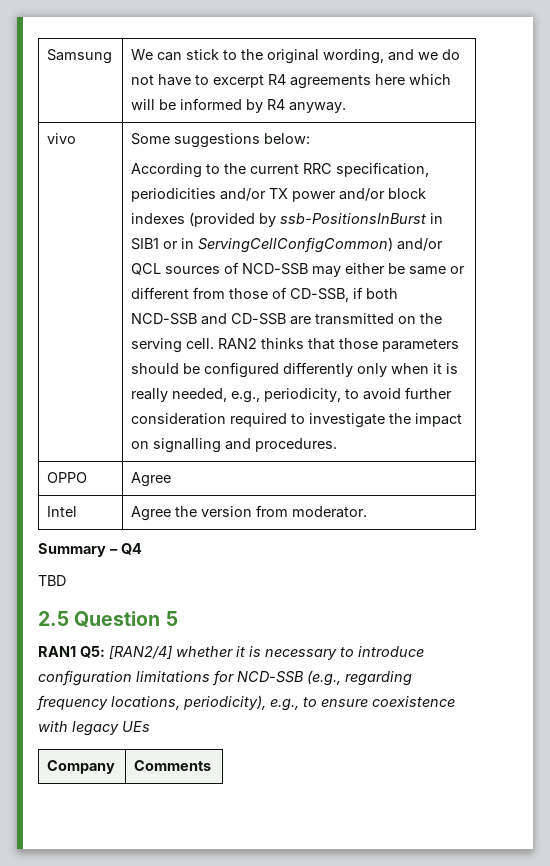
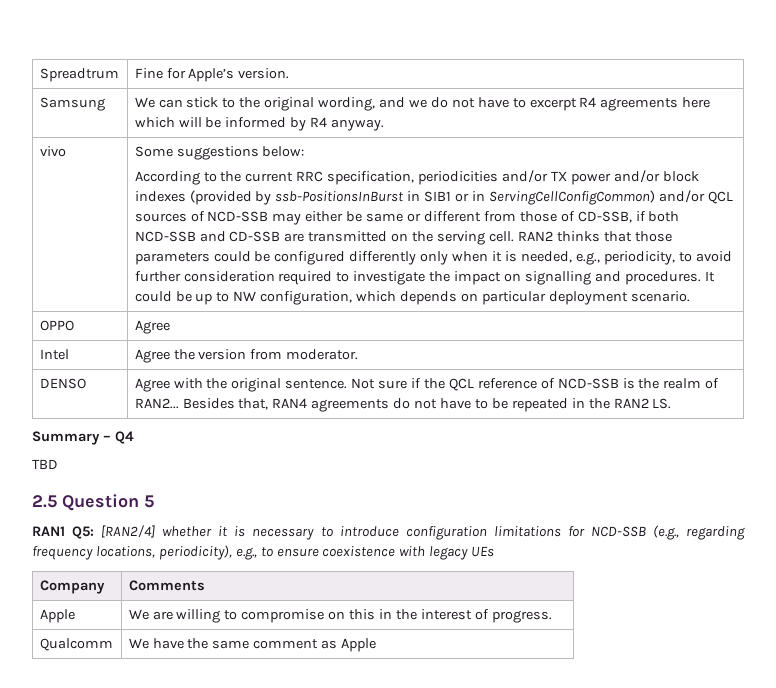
+ Spreadtrum | Fine for Apple’s version.
- RAN2 thinks that those parameters should be configured differently only when it is really needed, e.g., periodicity, to avoid further consideration required to investigate the impact on signalling and procedures.
+ RAN2 thinks that those parameters could be configured differently only when it is needed, e.g., periodicity, to avoid further consideration required to investigate the impact on signalling and procedures. It could be up to NW configuration, which depends on particular deployment scenario.
+ DENSO | Agree with the original sentence. Not sure if the QCL reference of NCD-SSB is the realm of RAN2... Besides that, RAN4 agreements do not have to be repeated in the RAN2 LS.
+ Apple | We are willing to compromise on this in the interest of progress.
+ Qualcomm | We have the same comment as Apple

